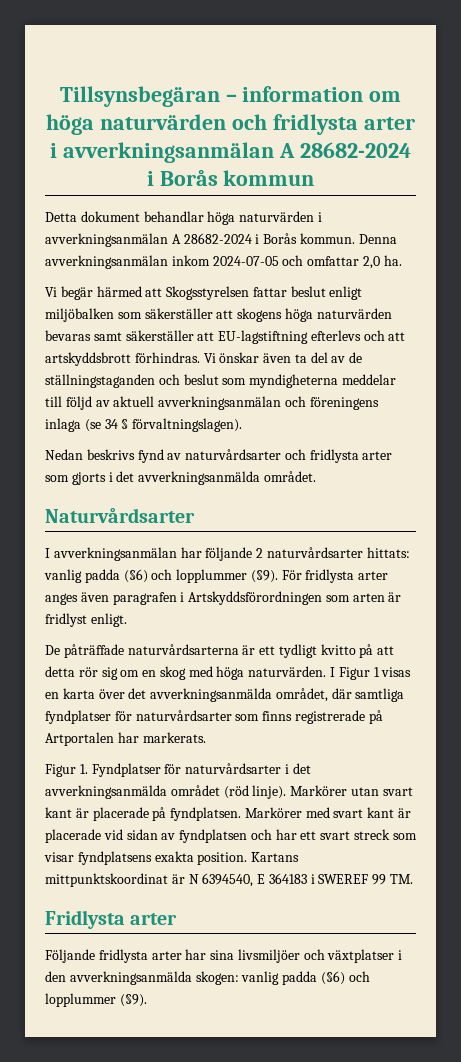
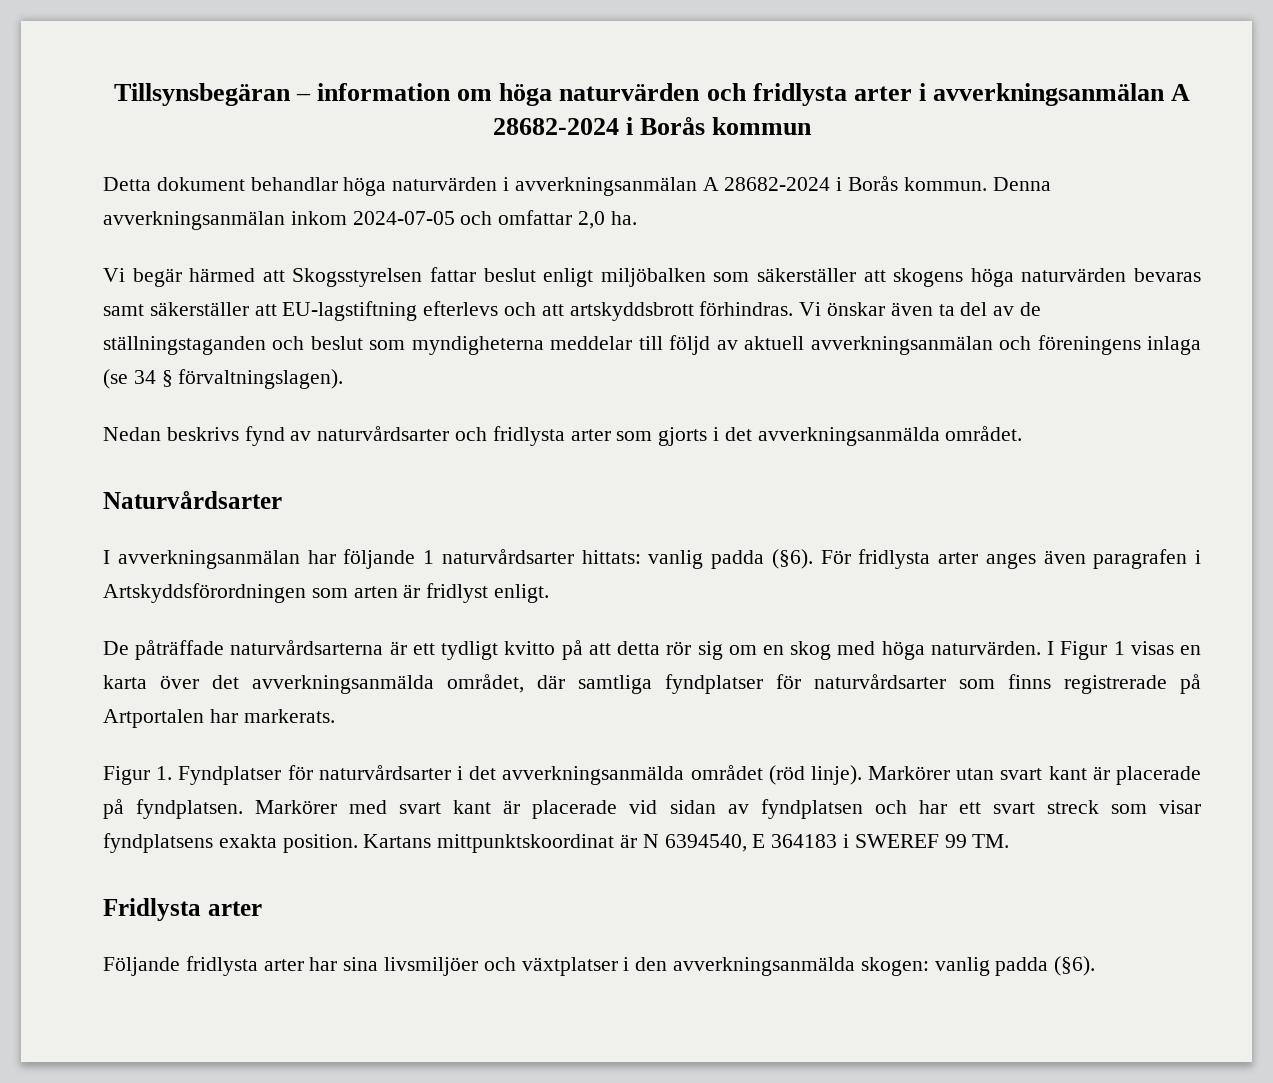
- I avverkningsanmälan har följande 2 naturvårdsarter hittats: vanlig padda (§6) och lopplummer (§9).
+ I avverkningsanmälan har följande 1 naturvårdsarter hittats: vanlig padda (§6).
- Följande fridlysta arter har sina livsmiljöer och växtplatser i den avverkningsanmälda skogen: vanlig padda (§6) och lopplummer (§9).
+ Följande fridlysta arter har sina livsmiljöer och växtplatser i den avverkningsanmälda skogen: vanlig padda (§6).

